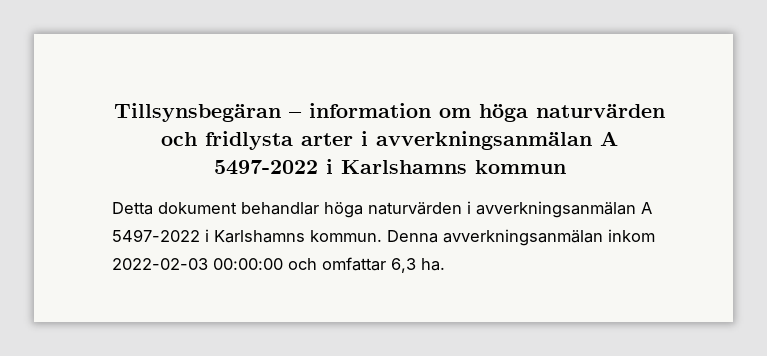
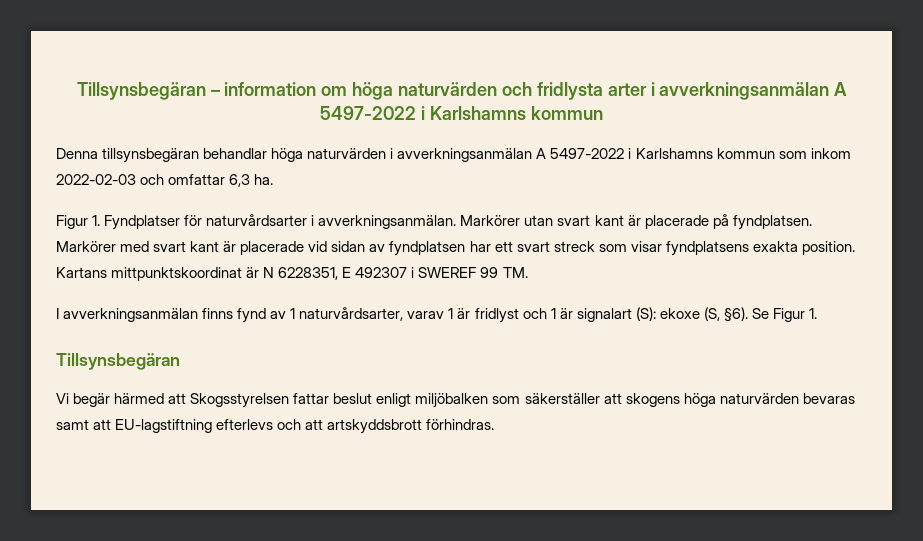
- Detta dokument behandlar höga naturvärden i avverkningsanmälan A 5497-2022 i Karlshamns kommun. Denna avverkningsanmälan inkom 2022-02-03 00:00:00 och omfattar 6,3 ha.
+ Denna tillsynsbegäran behandlar höga naturvärden i avverkningsanmälan A 5497-2022 i Karlshamns kommun som inkom 2022-02-03 och omfattar 6,3 ha.
+ Figur 1. Fyndplatser för naturvårdsarter i avverkningsanmälan. Markörer utan svart kant är placerade på fyndplatsen. Markörer med svart kant är placerade vid sidan av fyndplatsen har ett svart streck som visar fyndplatsens exakta position. Kartans mittpunktskoordinat är N 6228351, E 492307 i SWEREF 99 TM.
+ I avverkningsanmälan finns fynd av 1 naturvårdsarter, varav 1 är fridlyst och 1 är signalart (S): ekoxe (S, §6). Se Figur 1.
+ Tillsynsbegäran
+ Vi begär härmed att Skogsstyrelsen fattar beslut enligt miljöbalken som säkerställer att skogens höga naturvärden bevaras samt att EU-lagstiftning efterlevs och att artskyddsbrott förhindras.

